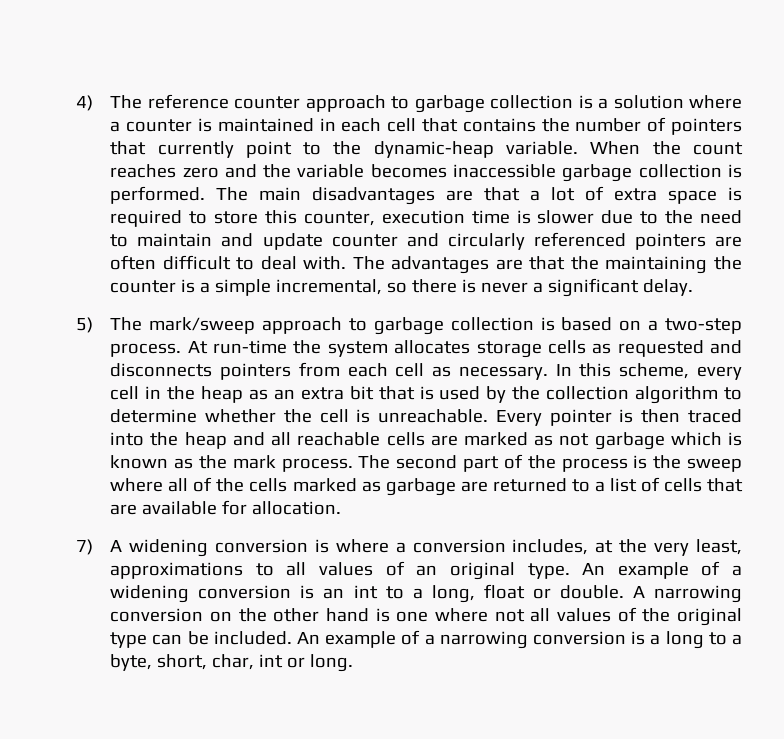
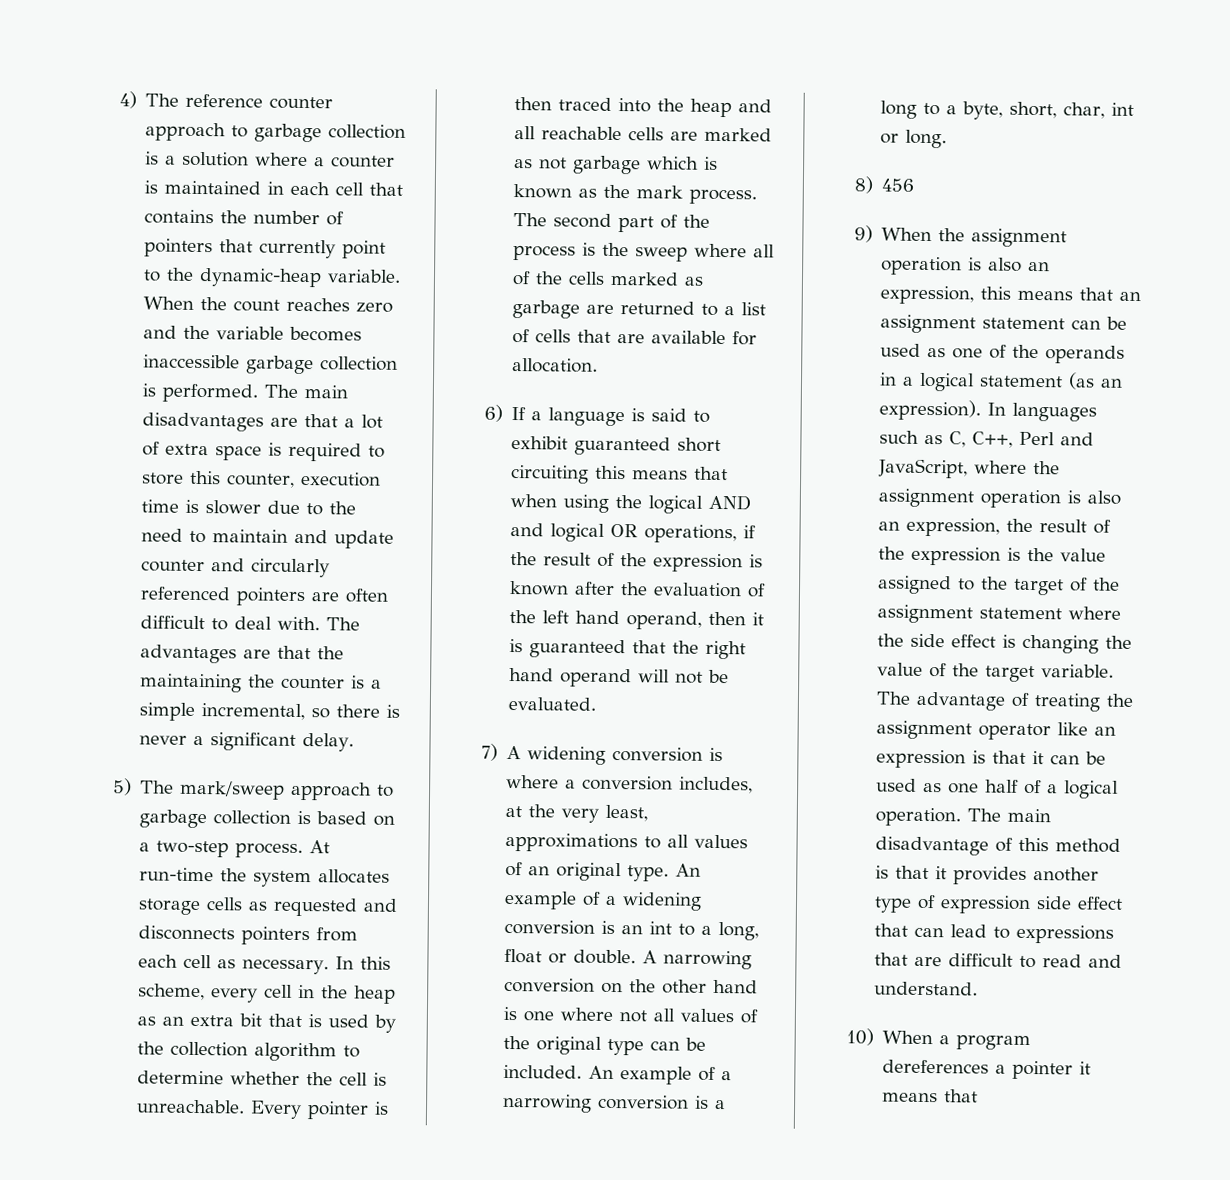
+ 6) If a language is said to exhibit guaranteed short circuiting this means that when using the logical AND and logical OR operations, if the result of the expression is known after the evaluation of the left hand operand, then it is guaranteed that the right hand operand will not be evaluated.
+ 8) 456
+ 9) When the assignment operation is also an expression, this means that an assignment statement can be used as one of the operands in a logical statement (as an expression). In languages such as C, C++, Perl and JavaScript, where the assignment operation is also an expression, the result of the expression is the value assigned to the target of the assignment statement where the side effect is changing the value of the target variable. The advantage of treating the assignment operator like an expression is that it can be used as one half of a logical operation. The main disadvantage of this method is that it provides another type of expression side effect that can lead to expressions that are difficult to read and understand.
+ 10) When a program dereferences a pointer it means that

